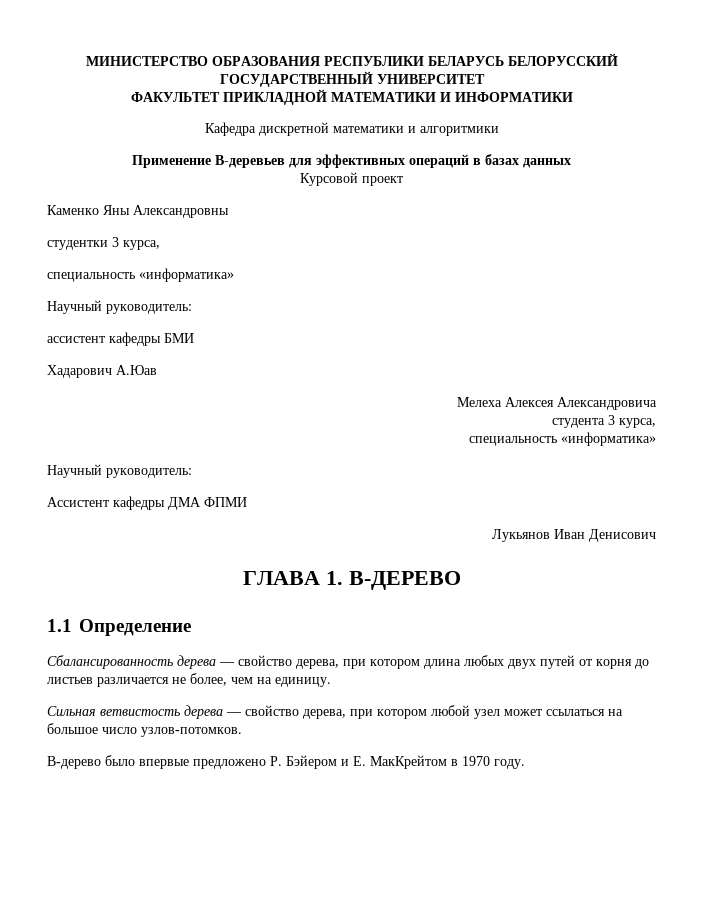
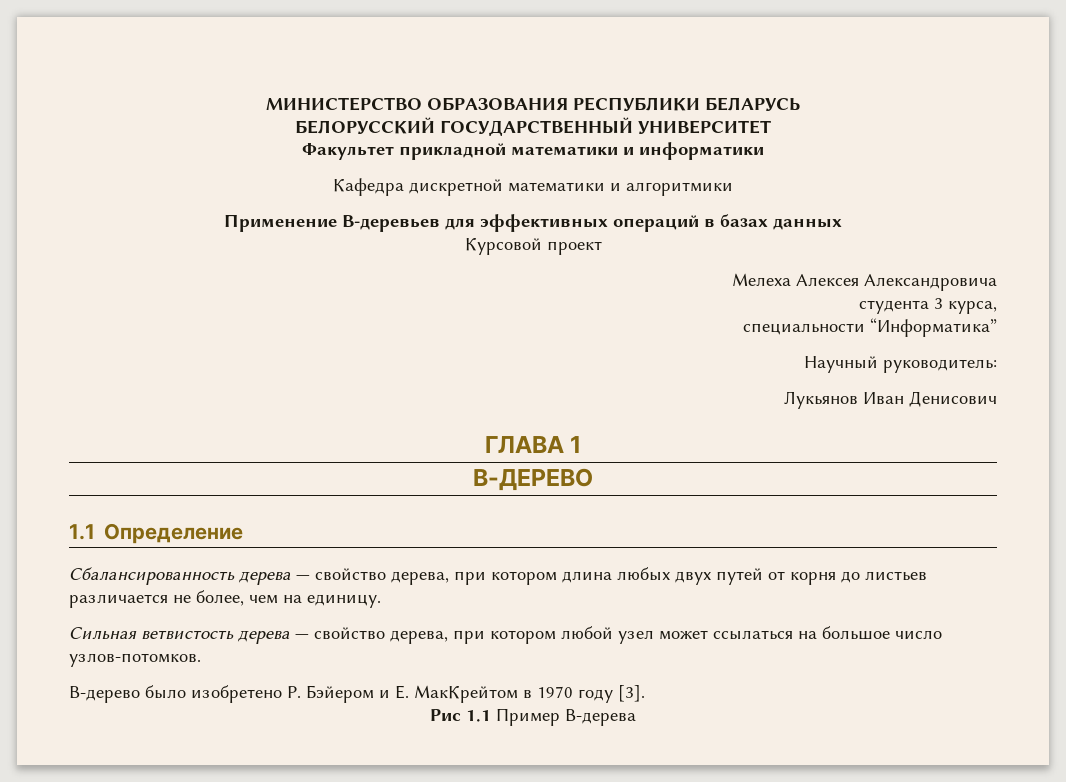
- МИНИСТЕРСТВО ОБРАЗОВАНИЯ РЕСПУБЛИКИ БЕЛАРУСЬ БЕЛОРУССКИЙ ГОСУДАРСТВЕННЫЙ УНИВЕРСИТЕТ
+ МИНИСТЕРСТВО ОБРАЗОВАНИЯ РЕСПУБЛИКИ БЕЛАРУСЬ
+ БЕЛОРУССКИЙ ГОСУДАРСТВЕННЫЙ УНИВЕРСИТЕТ
- ФАКУЛЬТЕТ ПРИКЛАДНОЙ МАТЕМАТИКИ И ИНФОРМАТИКИ
+ Факультет прикладной математики и информатики
- Каменко Яны Александровны
- студентки 3 курса,
- специальность «информатика»
- Научный руководитель:
- ассистент кафедры БМИ
- Хадарович А.Юав
  студента 3 курса,
- специальность «информатика»
+ специальности “Информатика”
  Научный руководитель:
- Ассистент кафедры ДМА ФПМИ
- ГЛАВА 1. B-ДЕРЕВО
+ ГЛАВА 1
+ B-ДЕРЕВО
- B-дерево было впервые предложено Р. Бэйером и Е. МакКрейтом в 1970 году.
+ B-дерево было изобретено Р. Бэйером и Е. МакКрейтом в 1970 году [3].
+ Рис 1.1 Пример B-дерева

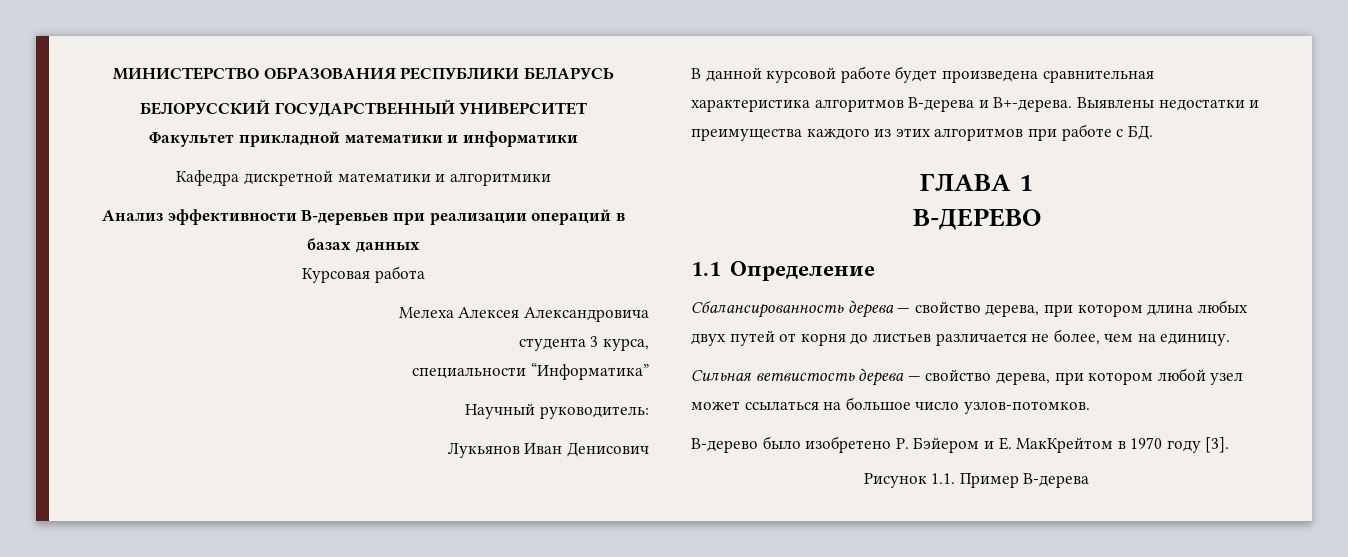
- Применение B-деревьев для эффективных операций в базах данных
+ Анализ эффективности B-деревьев при реализации операций в базах данных
- Курсовой проект
+ Курсовая работа
+ В данной курсовой работе будет произведена сравнительная характеристика алгоритмов B-дерева и B+-дерева. Выявлены недостатки и преимущества каждого из этих алгоритмов при работе с БД.
- Рис 1.1 Пример B-дерева
+ Рисунок 1.1. Пример B-дерева

